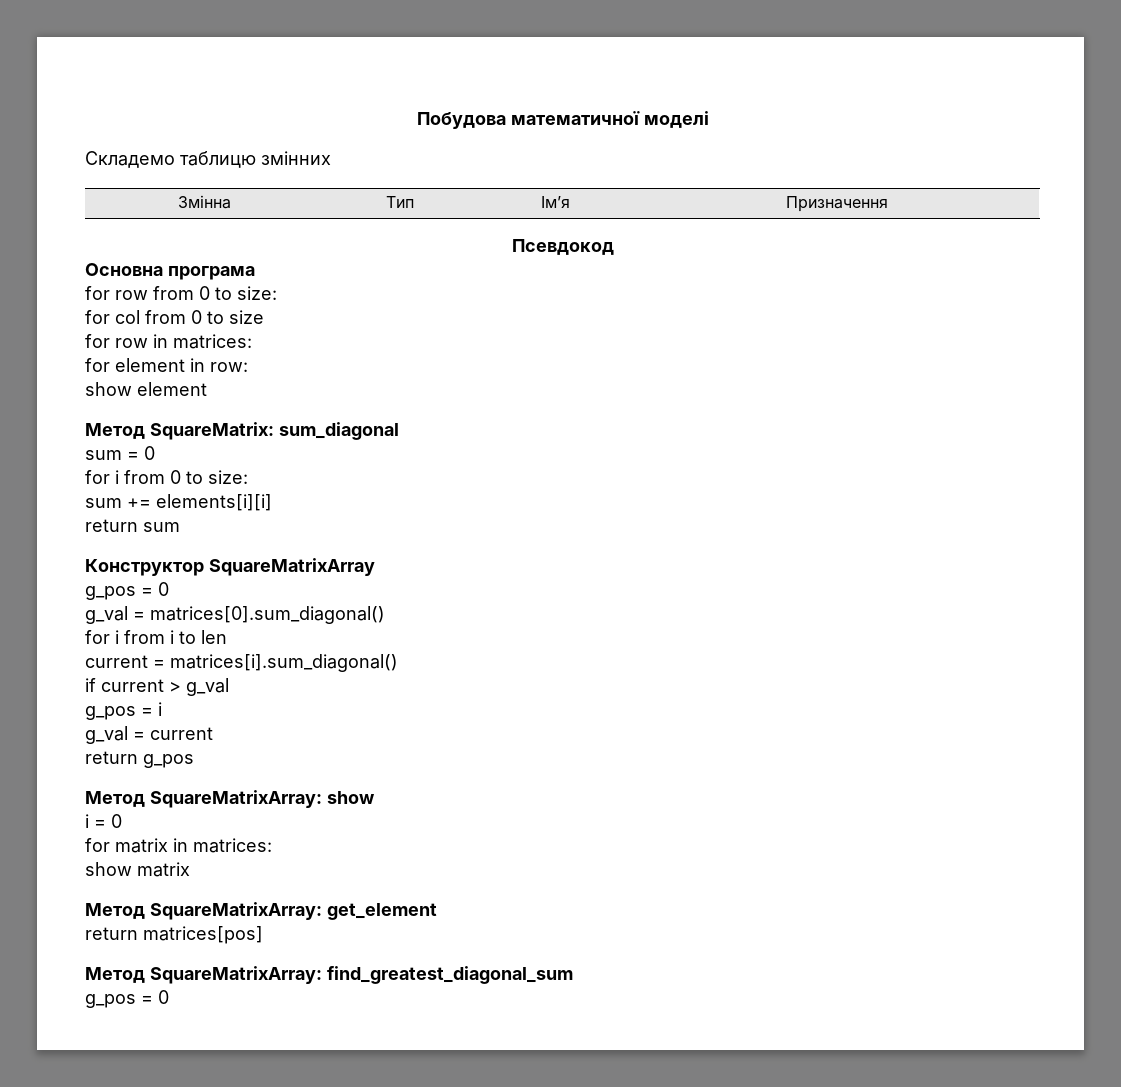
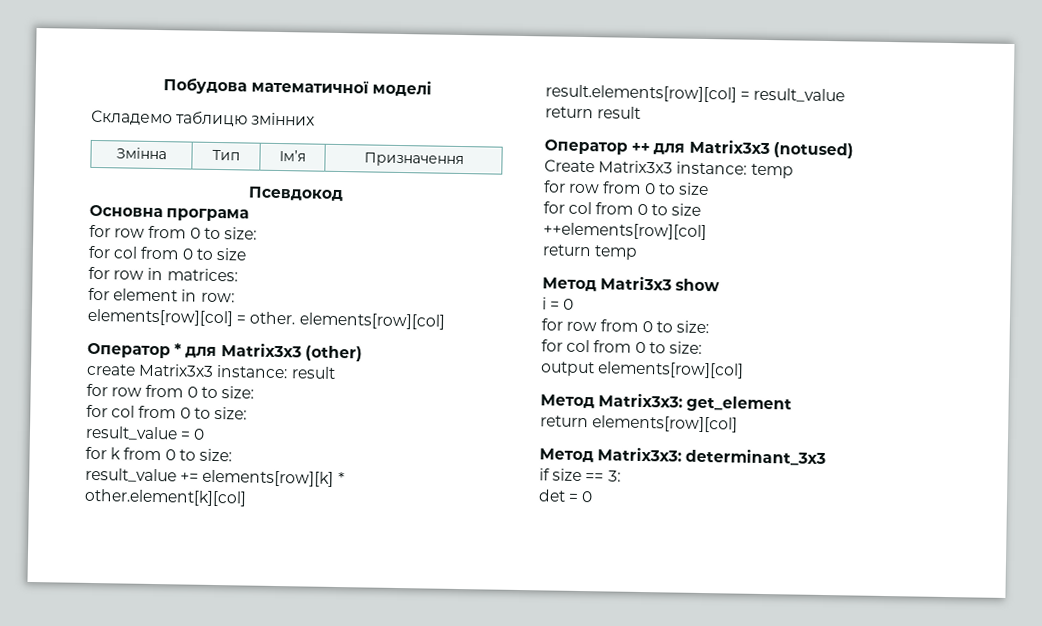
- show element
- Метод SquareMatrix: sum_diagonal
- sum = 0
- for i from 0 to size:
- sum += elements[i][i]
- return sum
- Конструктор SquareMatrixArray
- g_pos = 0
- g_val = matrices[0].sum_diagonal()
- for i from i to len
- current = matrices[i].sum_diagonal()
- if current > g_val
- g_pos = i
- g_val = current
- return g_pos
- Метод SquareMatrixArray: show
+ elements[row][col] = other. elements[row][col]
+ Оператор * для Matrix3x3 (other)
+ create Matrix3x3 instance: result
+ for row from 0 to size:
+ for col from 0 to size:
+ result_value = 0
+ for k from 0 to size:
+ result_value += elements[row][k] * other.element[k][col]
+ result.elements[row][col] = result_value
+ return result
+ Оператор ++ для Matrix3x3 (notused)
+ Create Matrix3x3 instance: temp
+ for row from 0 to size
+ for col from 0 to size
+ ++elements[row][col]
+ return temp
+ Метод Matri3x3 show
  i = 0
- for matrix in matrices:
- show matrix
- Метод SquareMatrixArray: get_element
+ for row from 0 to size:
+ for col from 0 to size:
+ output elements[row][col]
+ Метод Matrix3x3: get_element
- return matrices[pos]
- Метод SquareMatrixArray: find_greatest_diagonal_sum
- g_pos = 0
+ return elements[row][col]
+ Метод Matrix3x3: determinant_3x3
+ if size == 3:
+ det = 0

